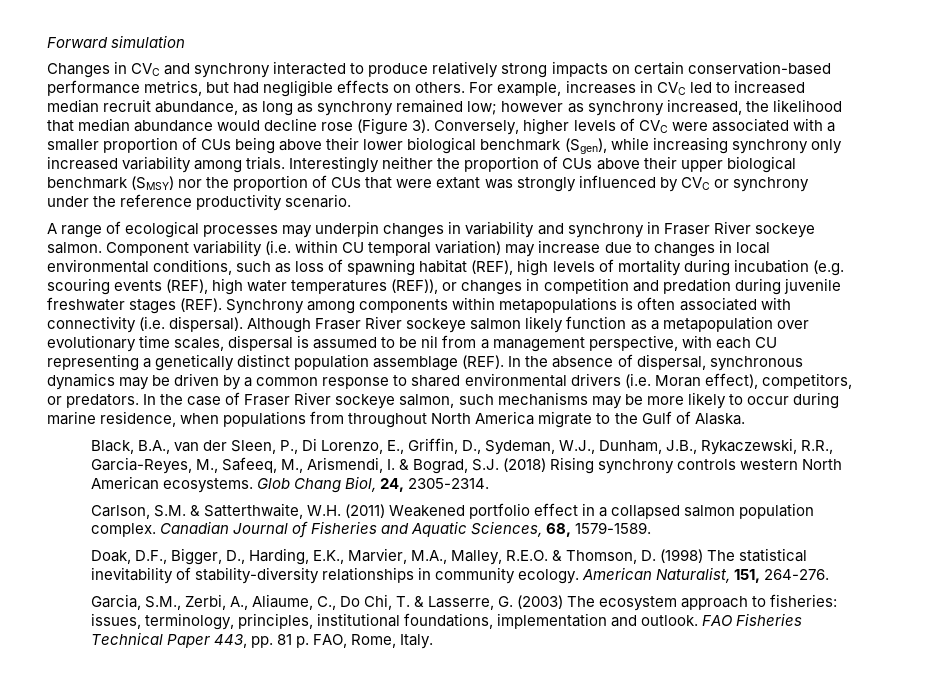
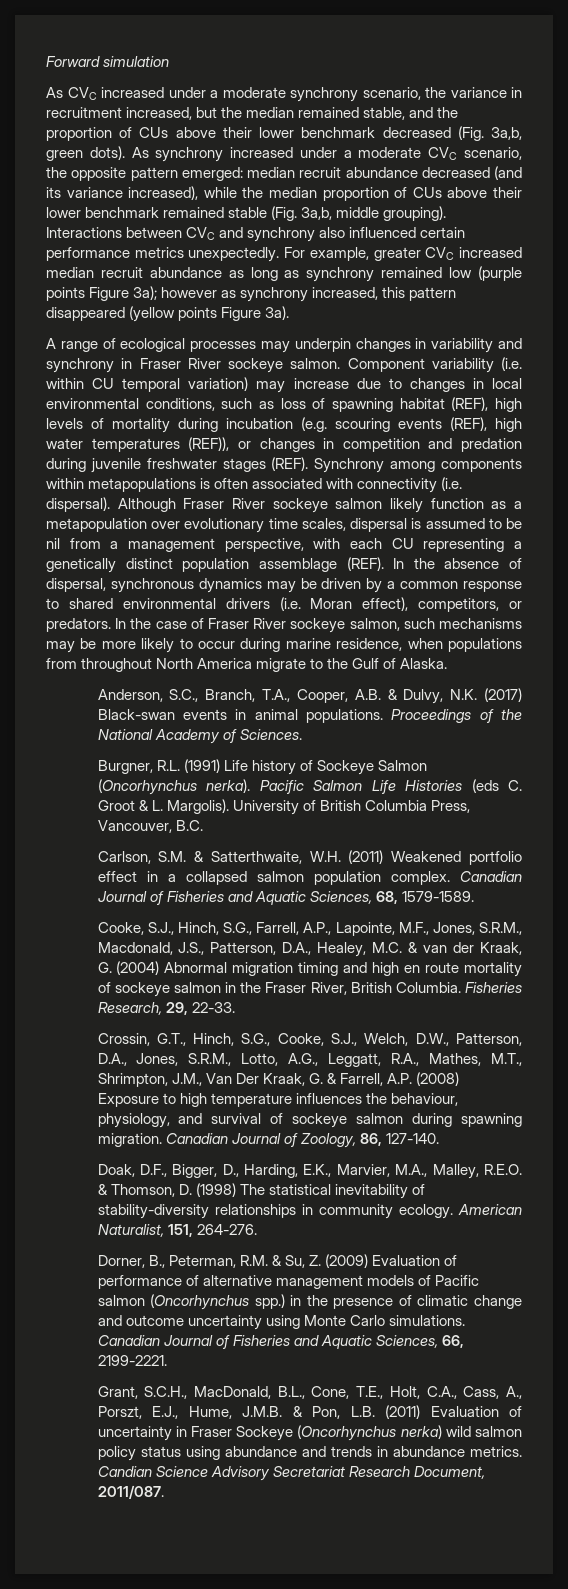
- Changes in CVC and synchrony interacted to produce relatively strong impacts on certain conservation-based performance metrics, but had negligible effects on others. For example, increases in CVC led to increased median recruit abundance, as long as synchrony remained low; however as synchrony increased, the likelihood that median abundance would decline rose (Figure 3). Conversely, higher levels of CVC were associated with a smaller proportion of CUs being above their lower biological benchmark (Sgen), while increasing synchrony only increased variability among trials. Interestingly neither the proportion of CUs above their upper biological benchmark (SMSY) nor the proportion of CUs that were extant was strongly influenced by CVC or synchrony under the reference productivity scenario.
+ As CVC increased under a moderate synchrony scenario, the variance in recruitment increased, but the median remained stable, and the proportion of CUs above their lower benchmark decreased (Fig. 3a,b, green dots). As synchrony increased under a moderate CVC scenario, the opposite pattern emerged: median recruit abundance decreased (and its variance increased), while the median proportion of CUs above their lower benchmark remained stable (Fig. 3a,b, middle grouping). Interactions between CVC and synchrony also influenced certain performance metrics unexpectedly. For example, greater CVC increased median recruit abundance as long as synchrony remained low (purple points Figure 3a); however as synchrony increased, this pattern disappeared (yellow points Figure 3a).
- Black, B.A., van der Sleen, P., Di Lorenzo, E., Griffin, D., Sydeman, W.J., Dunham, J.B., Rykaczewski, R.R., Garcia-Reyes, M., Safeeq, M., Arismendi, I. & Bograd, S.J. (2018) Rising synchrony controls western North American ecosystems. Glob Chang Biol, 24, 2305-2314.
+ Anderson, S.C., Branch, T.A., Cooper, A.B. & Dulvy, N.K. (2017) Black-swan events in animal populations. Proceedings of the National Academy of Sciences.
+ Burgner, R.L. (1991) Life history of Sockeye Salmon (Oncorhynchus nerka). Pacific Salmon Life Histories (eds C. Groot & L. Margolis). University of British Columbia Press, Vancouver, B.C.
+ Cooke, S.J., Hinch, S.G., Farrell, A.P., Lapointe, M.F., Jones, S.R.M., Macdonald, J.S., Patterson, D.A., Healey, M.C. & van der Kraak, G. (2004) Abnormal migration timing and high en route mortality of sockeye salmon in the Fraser River, British Columbia. Fisheries Research, 29, 22-33.
+ Crossin, G.T., Hinch, S.G., Cooke, S.J., Welch, D.W., Patterson, D.A., Jones, S.R.M., Lotto, A.G., Leggatt, R.A., Mathes, M.T., Shrimpton, J.M., Van Der Kraak, G. & Farrell, A.P. (2008) Exposure to high temperature influences the behaviour, physiology, and survival of sockeye salmon during spawning migration. Canadian Journal of Zoology, 86, 127-140.
- Garcia, S.M., Zerbi, A., Aliaume, C., Do Chi, T. & Lasserre, G. (2003) The ecosystem approach to fisheries: issues, terminology, principles, institutional foundations, implementation and outlook. FAO Fisheries Technical Paper 443, pp. 81 p. FAO, Rome, Italy.
+ Dorner, B., Peterman, R.M. & Su, Z. (2009) Evaluation of performance of alternative management models of Pacific salmon (Oncorhynchus spp.) in the presence of climatic change and outcome uncertainty using Monte Carlo simulations. Canadian Journal of Fisheries and Aquatic Sciences, 66, 2199-2221.
+ Grant, S.C.H., MacDonald, B.L., Cone, T.E., Holt, C.A., Cass, A., Porszt, E.J., Hume, J.M.B. & Pon, L.B. (2011) Evaluation of uncertainty in Fraser Sockeye (Oncorhynchus nerka) wild salmon policy status using abundance and trends in abundance metrics. Candian Science Advisory Secretariat Research Document, 2011/087.

